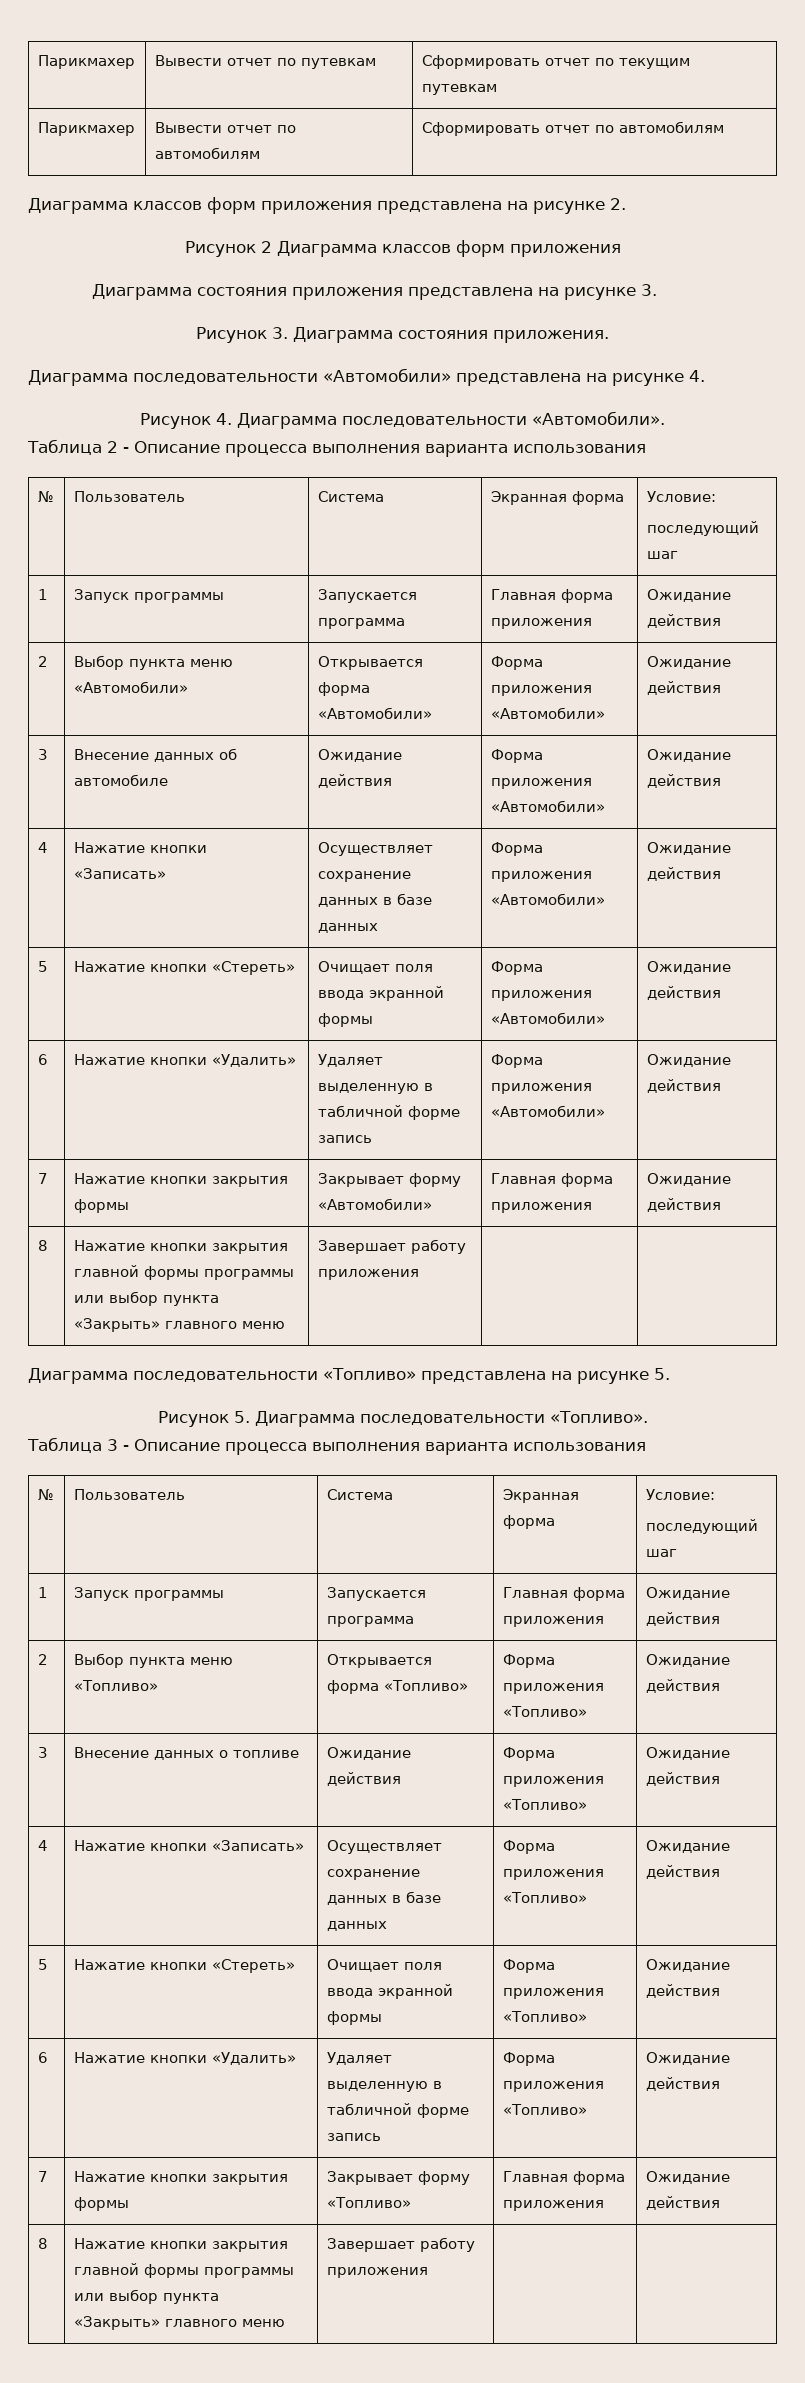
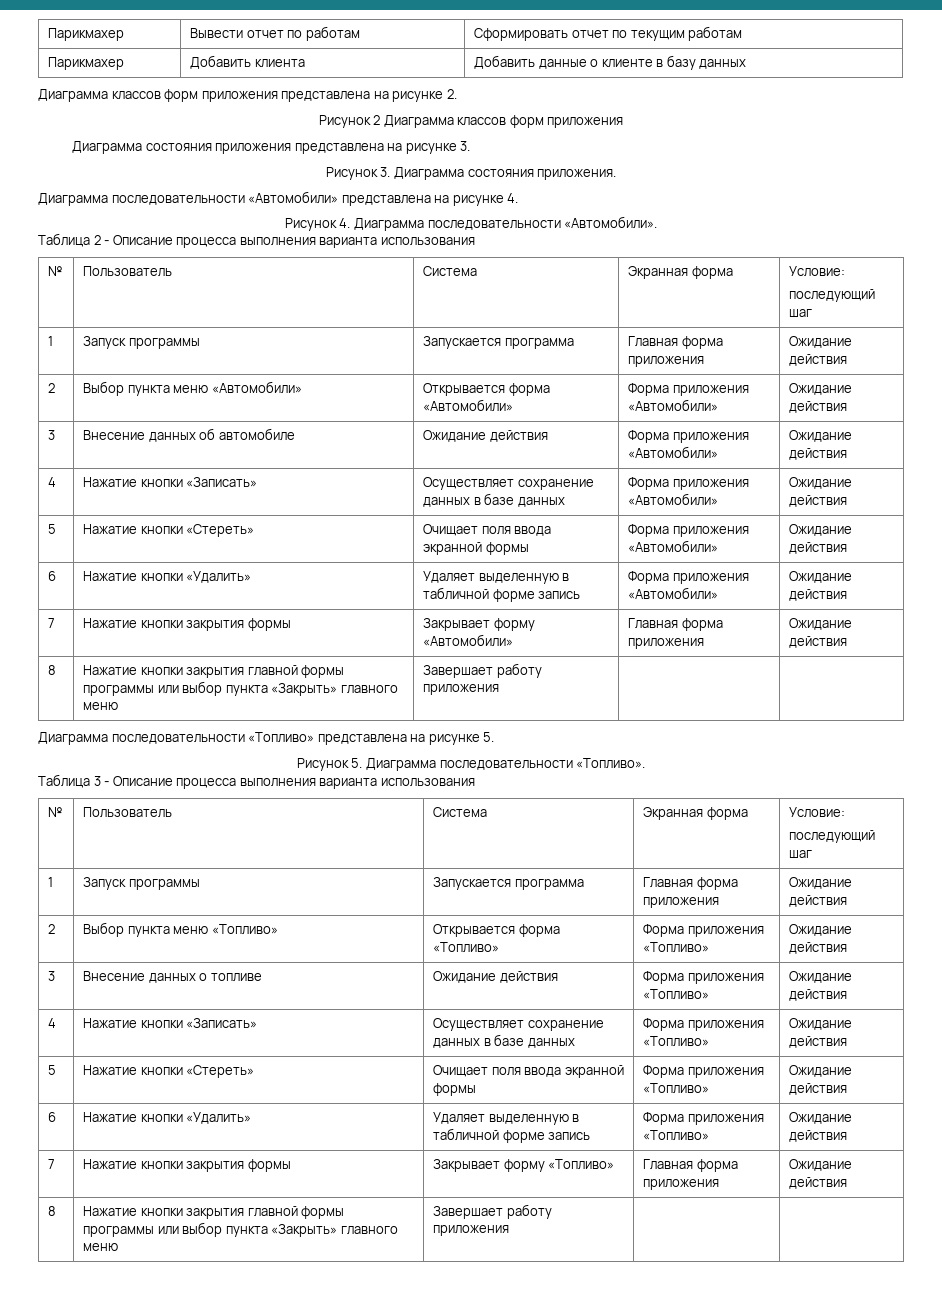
- Парикмахер | Вывести отчет по путевкам | Сформировать отчет по текущим путевкам
- Парикмахер | Вывести отчет по автомобилям | Сформировать отчет по автомобилям
+ Парикмахер | Вывести отчет по работам | Сформировать отчет по текущим работам
+ Парикмахер | Добавить клиента | Добавить данные о клиенте в базу данных

